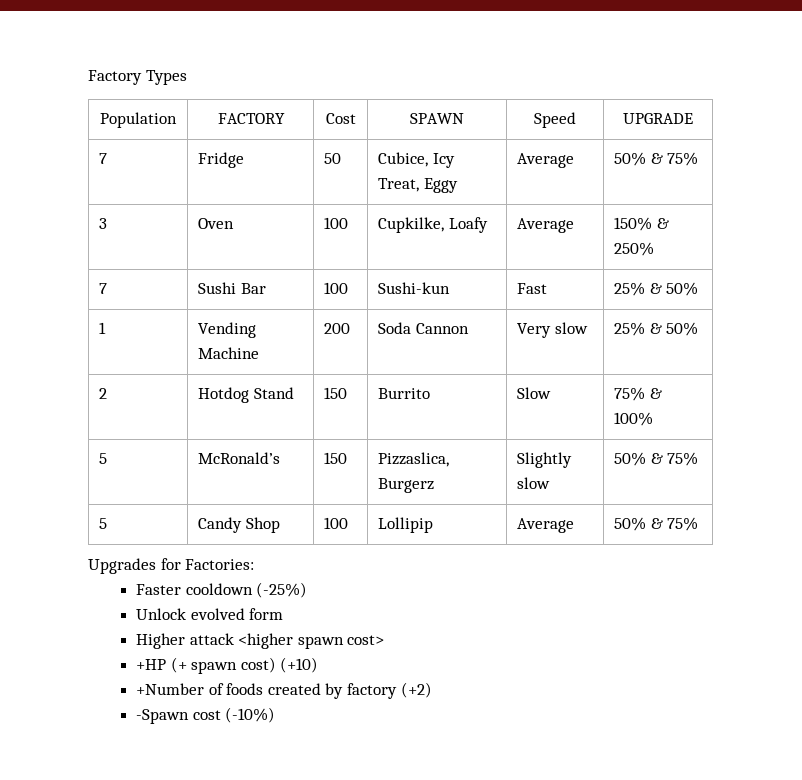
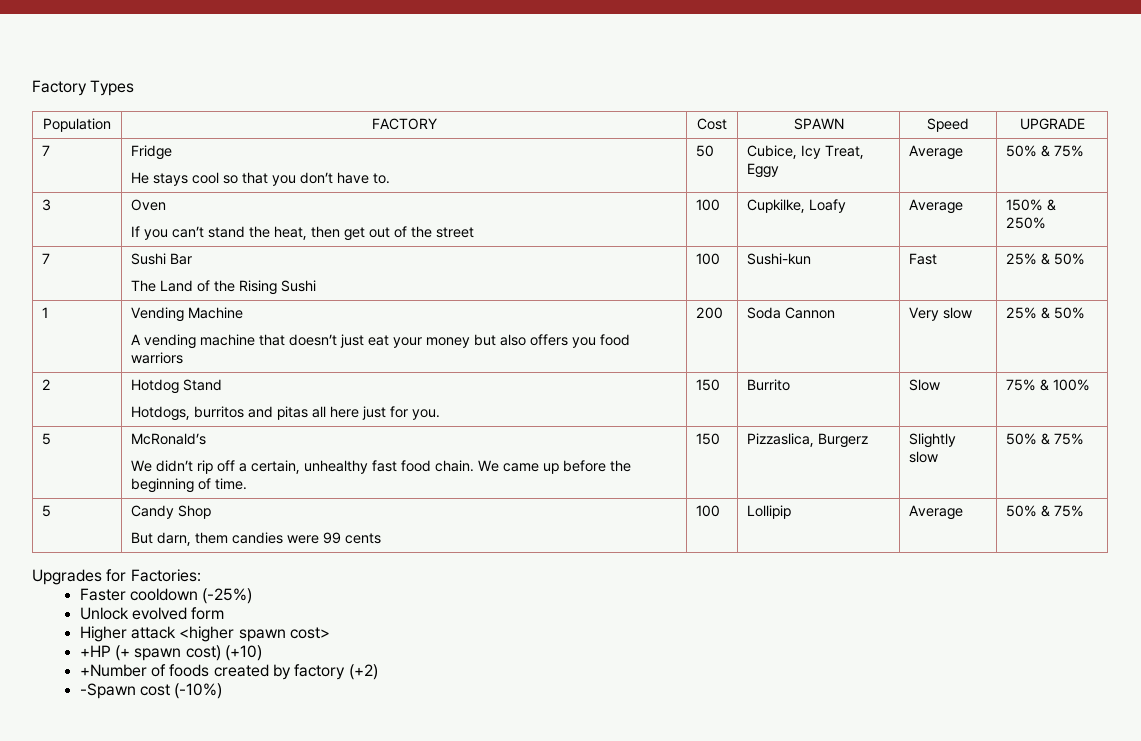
- 7 | Fridge | 50 | Cubice, Icy Treat, Eggy | Average | 50% & 75%
+ 7 | Fridge
+ He stays cool so that you don’t have to. | 50 | Cubice, Icy Treat, Eggy | Average | 50% & 75%
- 3 | Oven | 100 | Cupkilke, Loafy | Average | 150% & 250%
+ 3 | Oven
+ If you can’t stand the heat, then get out of the street | 100 | Cupkilke, Loafy | Average | 150% & 250%
- 7 | Sushi Bar | 100 | Sushi-kun | Fast | 25% & 50%
+ 7 | Sushi Bar
+ The Land of the Rising Sushi | 100 | Sushi-kun | Fast | 25% & 50%
- 1 | Vending Machine | 200 | Soda Cannon | Very slow | 25% & 50%
+ 1 | Vending Machine
+ A vending machine that doesn’t just eat your money but also offers you food warriors | 200 | Soda Cannon | Very slow | 25% & 50%
- 2 | Hotdog Stand | 150 | Burrito | Slow | 75% & 100%
+ 2 | Hotdog Stand
+ Hotdogs, burritos and pitas all here just for you. | 150 | Burrito | Slow | 75% & 100%
- 5 | McRonald’s | 150 | Pizzaslica, Burgerz | Slightly slow | 50% & 75%
+ 5 | McRonald’s
+ We didn’t rip off a certain, unhealthy fast food chain. We came up before the beginning of time. | 150 | Pizzaslica, Burgerz | Slightly slow | 50% & 75%
- 5 | Candy Shop | 100 | Lollipip | Average | 50% & 75%
+ 5 | Candy Shop
+ But darn, them candies were 99 cents | 100 | Lollipip | Average | 50% & 75%

